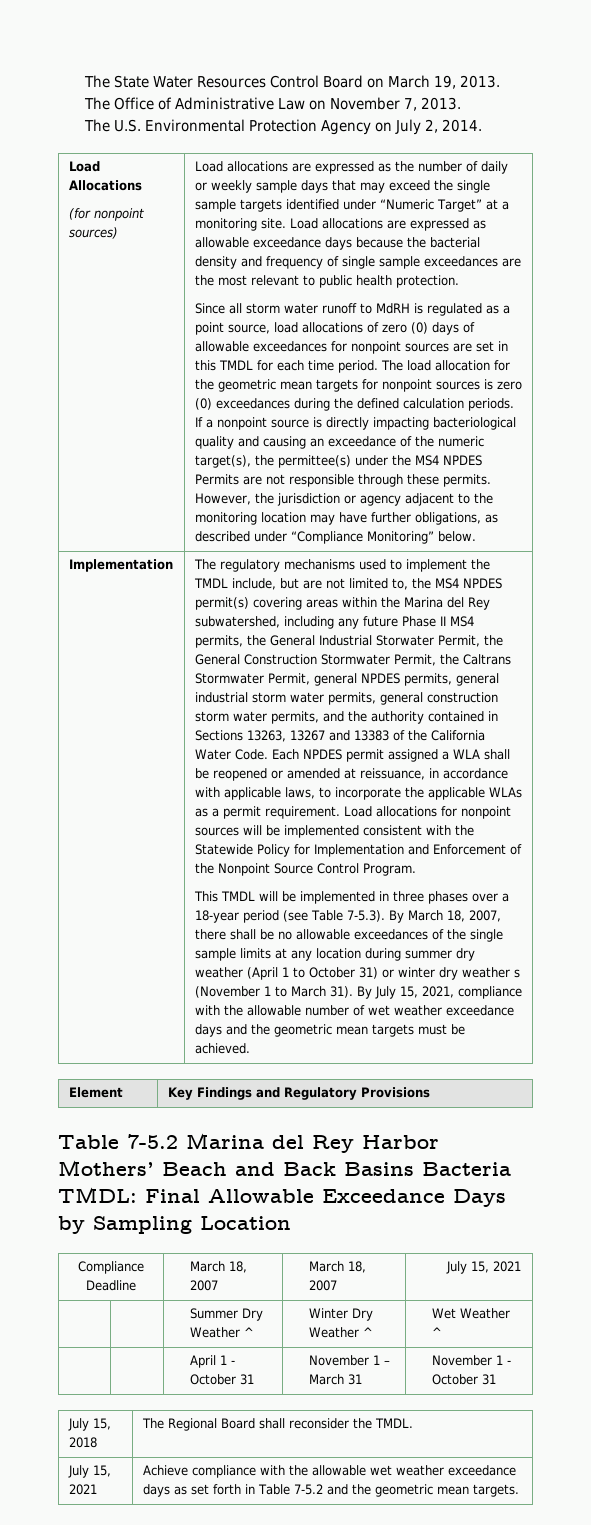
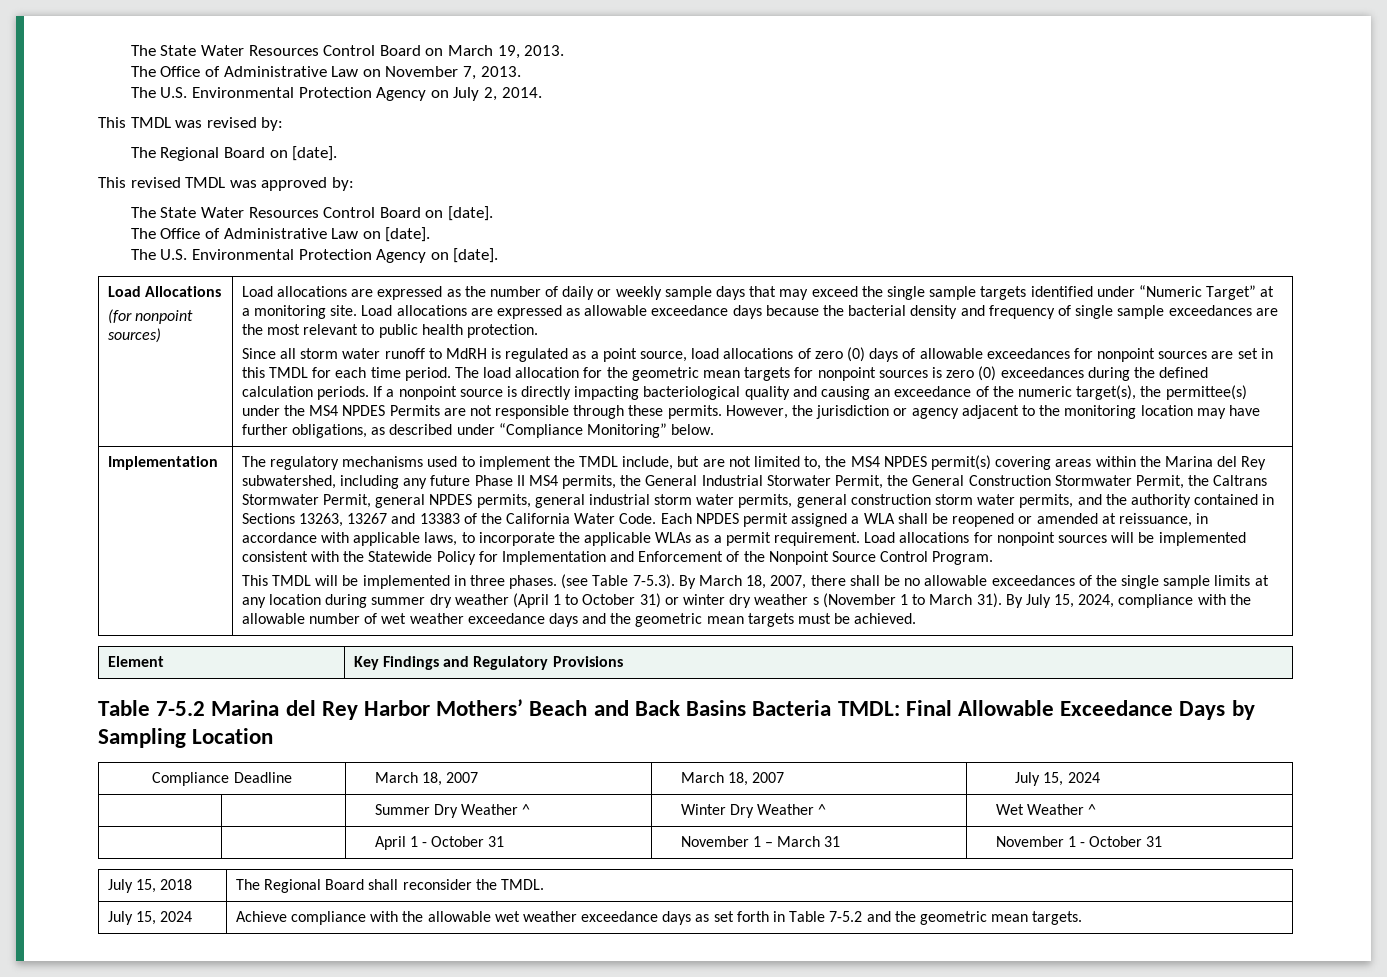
+ This TMDL was revised by:
+ The Regional Board on [date].
+ This revised TMDL was approved by:
+ The State Water Resources Control Board on [date].
+ The Office of Administrative Law on [date].
+ The U.S. Environmental Protection Agency on [date].
- This TMDL will be implemented in three phases over a 18-year period (see Table 7-5.3). By March 18, 2007, there shall be no allowable exceedances of the single sample limits at any location during summer dry weather (April 1 to October 31) or winter dry weather s (November 1 to March 31).
+ This TMDL will be implemented in three phases. (see Table 7-5.3). By March 18, 2007, there shall be no allowable exceedances of the single sample limits at any location during summer dry weather (April 1 to October 31) or winter dry weather s (November 1 to March 31).
- By July 15, 2021, compliance with the allowable number of wet weather exceedance days and the geometric mean targets must be achieved.
+ By July 15, 2024, compliance with the allowable number of wet weather exceedance days and the geometric mean targets must be achieved.
- Compliance Deadline | March 18, 2007 | March 18, 2007 | July 15, 2021
+ Compliance Deadline | March 18, 2007 | March 18, 2007 | July 15, 2024
- July 15, 2021 | Achieve compliance with the allowable wet weather exceedance days as set forth in Table 7-5.2 and the geometric mean targets.
+ July 15, 2024 | Achieve compliance with the allowable wet weather exceedance days as set forth in Table 7-5.2 and the geometric mean targets.

